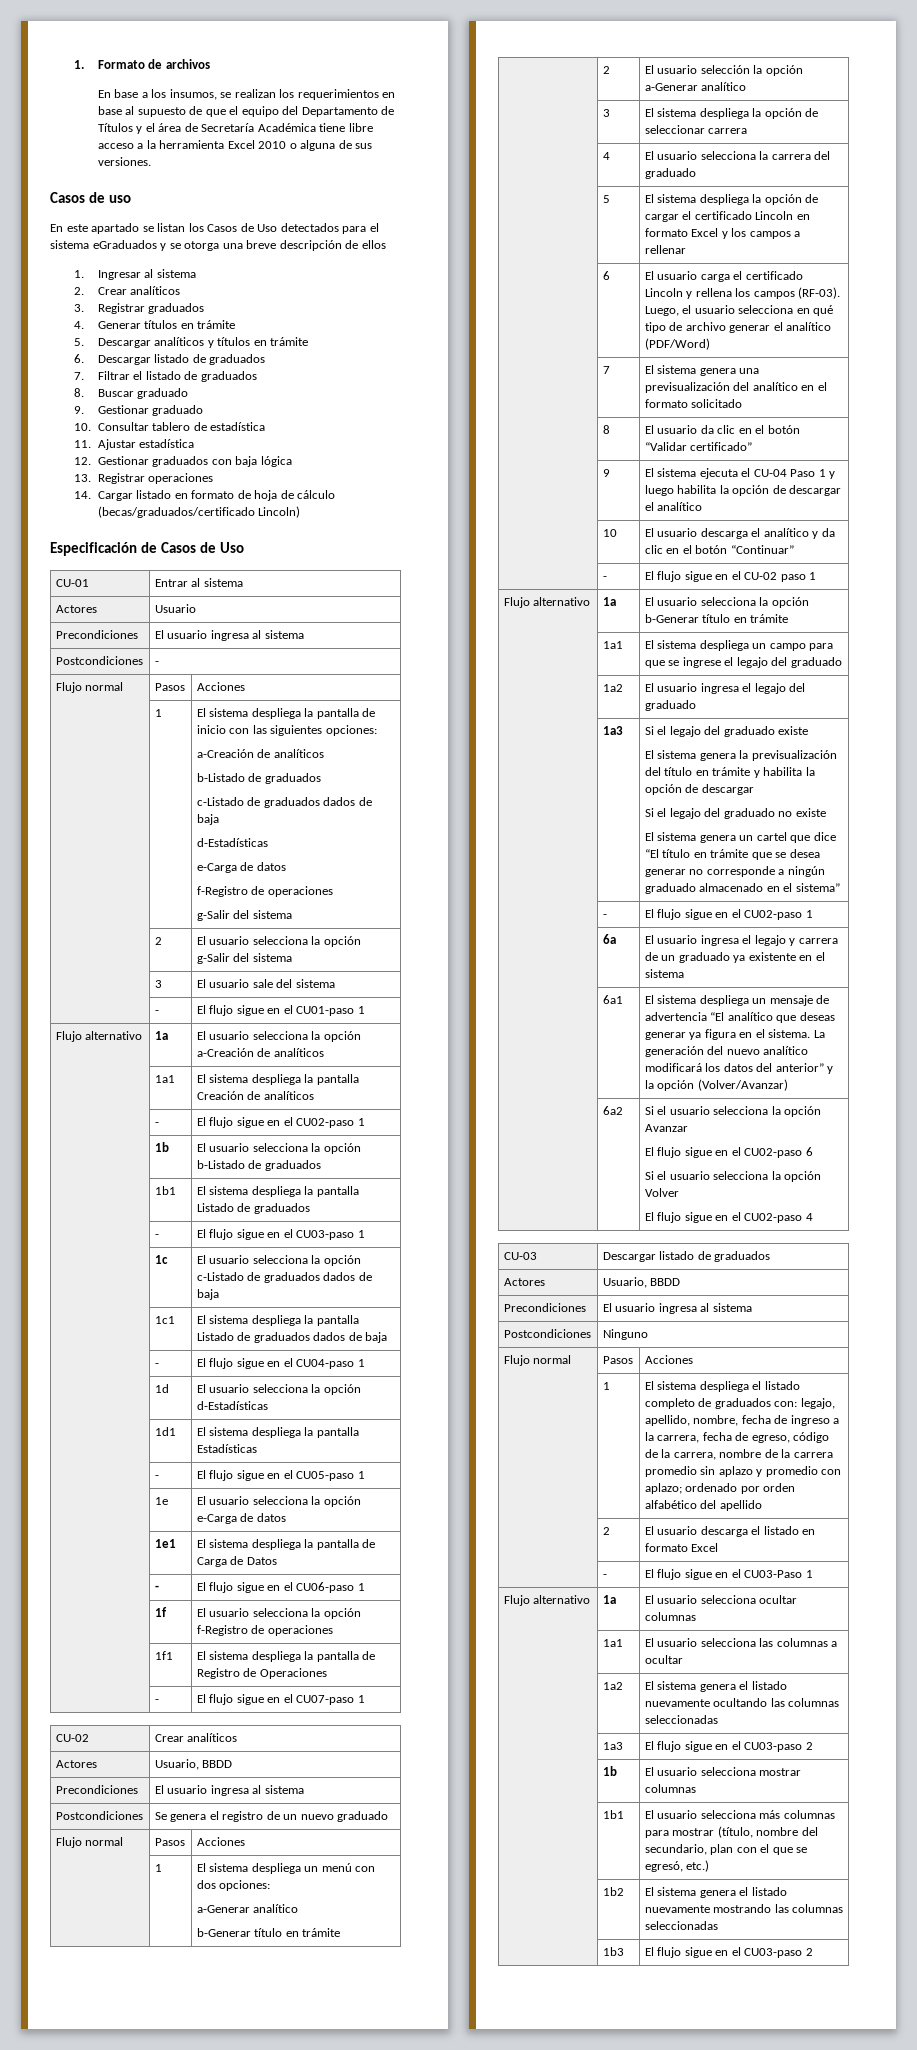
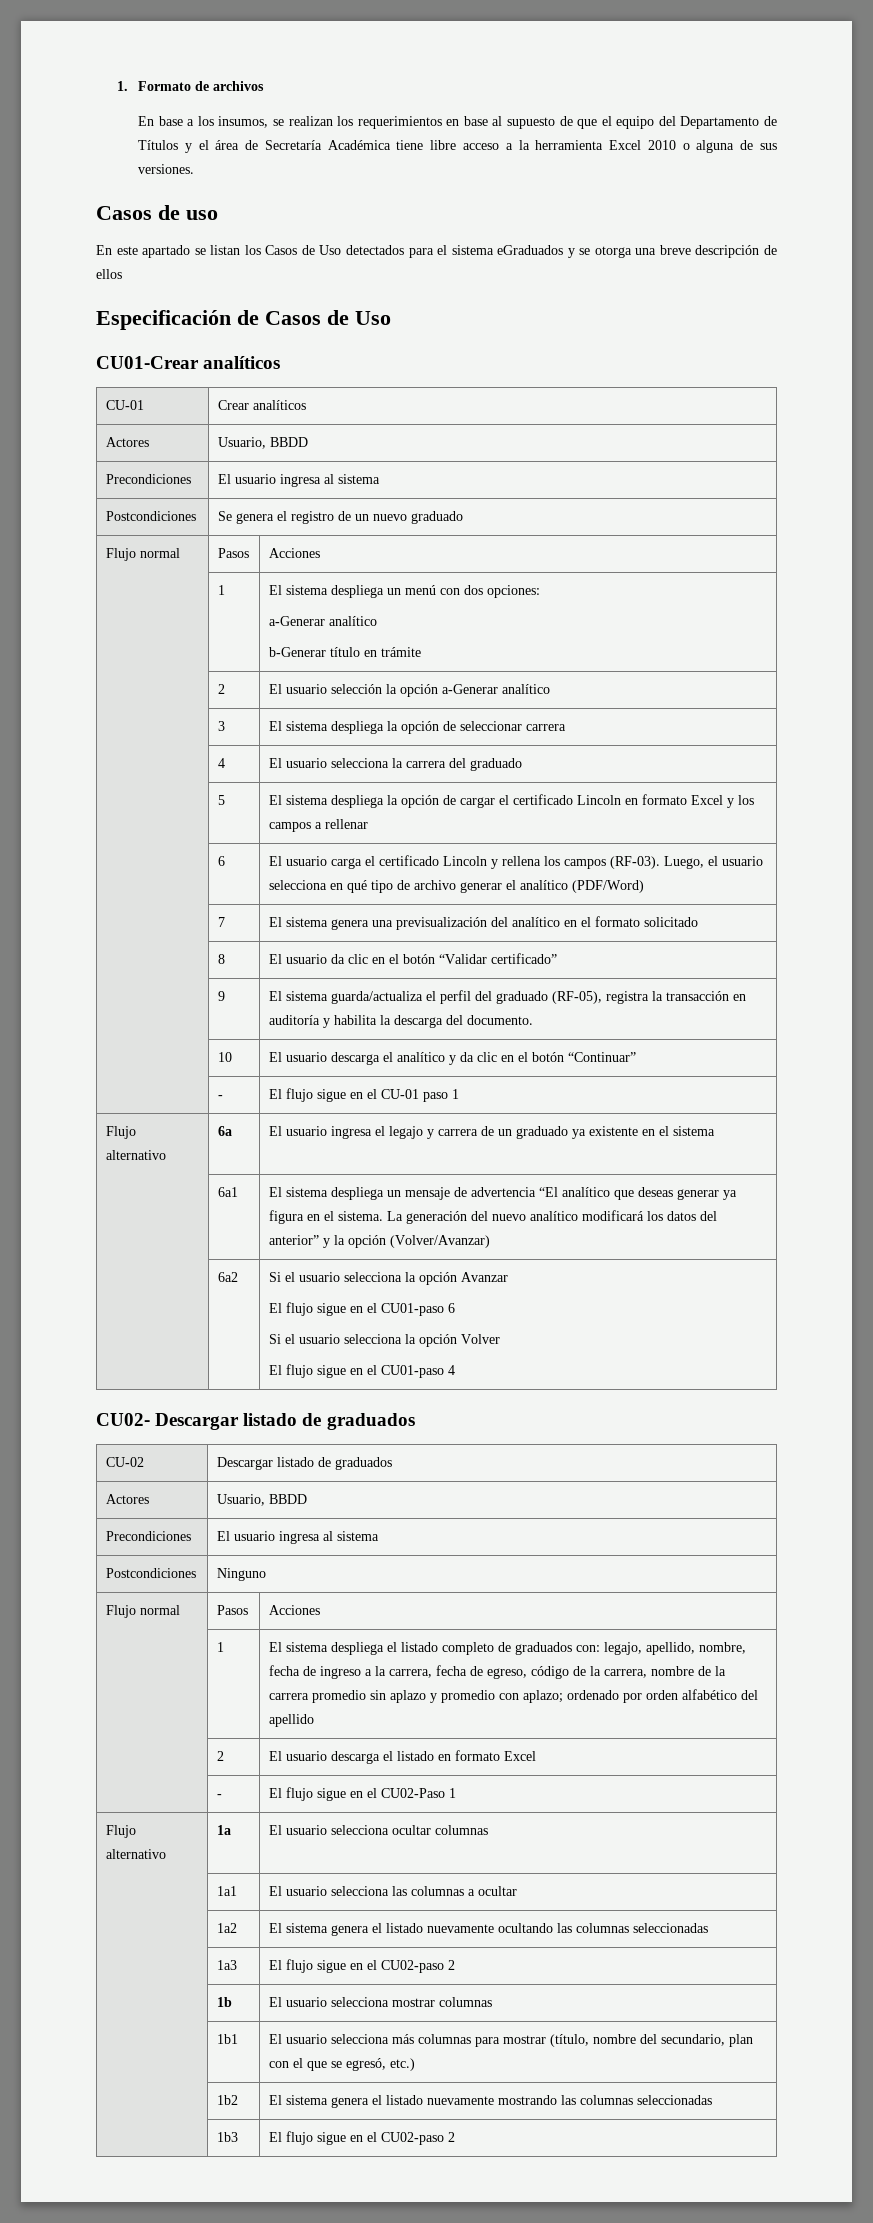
- 1. Ingresar al sistema
- 2. Crear analíticos
- 3. Registrar graduados
- 4. Generar títulos en trámite
- 5. Descargar analíticos y títulos en trámite
- 6. Descargar listado de graduados
- 7. Filtrar el listado de graduados
- 8. Buscar graduado
- 9. Gestionar graduado
- 10. Consultar tablero de estadística
- 11. Ajustar estadística
- 12. Gestionar graduados con baja lógica
- 13. Registrar operaciones
- 14. Cargar listado en formato de hoja de cálculo (becas/graduados/certificado Lincoln)
- CU-01 | Entrar al sistema
- Actores | Usuario
- Precondiciones | El usuario ingresa al sistema
- Postcondiciones | -
- Flujo normal | Pasos | Acciones
- | 1 | El sistema despliega la pantalla de inicio con las siguientes opciones:
- a-Creación de analíticos
- b-Listado de graduados
- c-Listado de graduados dados de baja
- d-Estadísticas
- e-Carga de datos
- f-Registro de operaciones
- g-Salir del sistema
- | 2 | El usuario selecciona la opción g-Salir del sistema
- | 3 | El usuario sale del sistema
- | - | El flujo sigue en el CU01-paso 1
- Flujo alternativo | 1a | El usuario selecciona la opción a-Creación de analíticos
- | 1a1 | El sistema despliega la pantalla Creación de analíticos
- | - | El flujo sigue en el CU02-paso 1
- | 1b | El usuario selecciona la opción b-Listado de graduados
- | 1b1 | El sistema despliega la pantalla Listado de graduados
- | - | El flujo sigue en el CU03-paso 1
- | 1c | El usuario selecciona la opción c-Listado de graduados dados de baja
- | 1c1 | El sistema despliega la pantalla Listado de graduados dados de baja
- | - | El flujo sigue en el CU04-paso 1
- | 1d | El usuario selecciona la opción d-Estadísticas
- | 1d1 | El sistema despliega la pantalla Estadísticas
- | - | El flujo sigue en el CU05-paso 1
- | 1e | El usuario selecciona la opción e-Carga de datos
- | 1e1 | El sistema despliega la pantalla de Carga de Datos
- | - | El flujo sigue en el CU06-paso 1
- | 1f | El usuario selecciona la opción f-Registro de operaciones
- | 1f1 | El sistema despliega la pantalla de Registro de Operaciones
- | - | El flujo sigue en el CU07-paso 1
- CU-02 | Crear analíticos
+ CU01-Crear analíticos
+ CU-01 | Crear analíticos
- | 9 | El sistema ejecuta el CU-04 Paso 1 y luego habilita la opción de descargar el analítico
+ | 9 | El sistema guarda/actualiza el perfil del graduado (RF-05), registra la transacción en auditoría y habilita la descarga del documento.
- | - | El flujo sigue en el CU-02 paso 1
+ | - | El flujo sigue en el CU-01 paso 1
- Flujo alternativo | 1a | El usuario selecciona la opción b-Generar título en trámite
- | 1a1 | El sistema despliega un campo para que se ingrese el legajo del graduado
- | 1a2 | El usuario ingresa el legajo del graduado
- | 1a3 | Si el legajo del graduado existe
- El sistema genera la previsualización del título en trámite y habilita la opción de descargar
- Si el legajo del graduado no existe
- El sistema genera un cartel que dice “El título en trámite que se desea generar no corresponde a ningún graduado almacenado en el sistema”
- | - | El flujo sigue en el CU02-paso 1
- | 6a | El usuario ingresa el legajo y carrera de un graduado ya existente en el sistema
+ Flujo alternativo | 6a | El usuario ingresa el legajo y carrera de un graduado ya existente en el sistema
  | 6a2 | Si el usuario selecciona la opción Avanzar
- El flujo sigue en el CU02-paso 6
+ El flujo sigue en el CU01-paso 6
  Si el usuario selecciona la opción Volver
- El flujo sigue en el CU02-paso 4
- CU-03 | Descargar listado de graduados
+ El flujo sigue en el CU01-paso 4
+ CU02- Descargar listado de graduados
+ CU-02 | Descargar listado de graduados
- | - | El flujo sigue en el CU03-Paso 1
+ | - | El flujo sigue en el CU02-Paso 1
- | 1a3 | El flujo sigue en el CU03-paso 2
+ | 1a3 | El flujo sigue en el CU02-paso 2
- | 1b3 | El flujo sigue en el CU03-paso 2
+ | 1b3 | El flujo sigue en el CU02-paso 2

